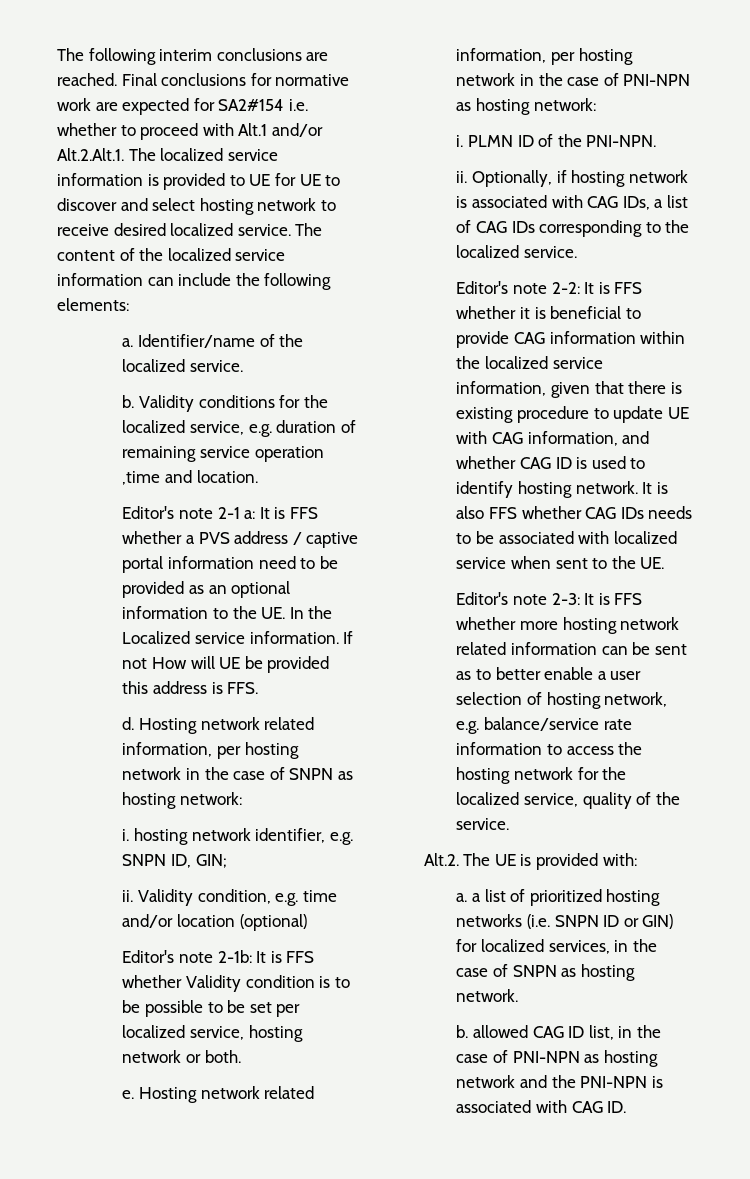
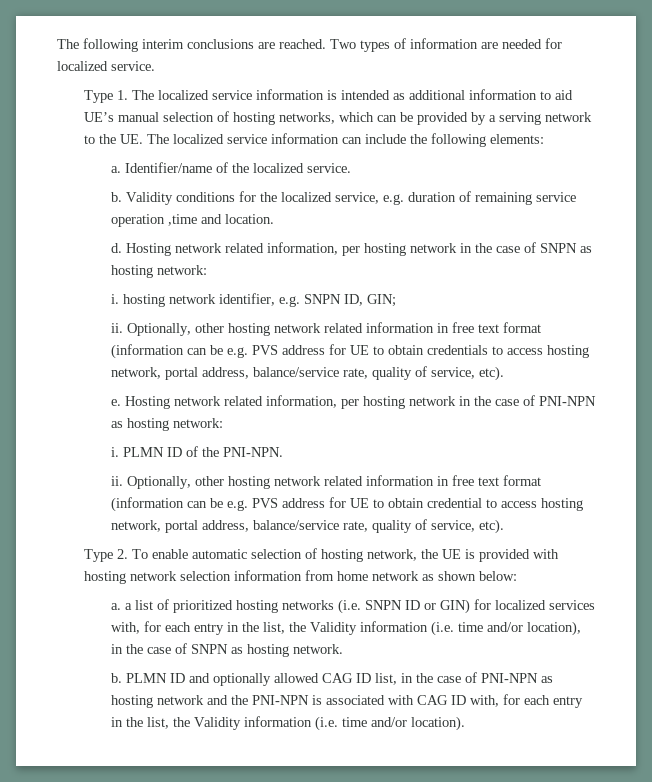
- Final conclusions for normative work are expected for SA2#154 i.e. whether to proceed with Alt.1 and/or Alt.2.Alt.1. The localized service information is provided to UE for UE to discover and select hosting network to receive desired localized service. The content of the localized service information can include the following elements:
+ Two types of information are needed for localized service.
+ Type 1. The localized service information is intended as additional information to aid UE’s manual selection of hosting networks, which can be provided by a serving network to the UE. The localized service information can include the following elements:
- Editor's note 2-1 a: It is FFS whether a PVS address / captive portal information need to be provided as an optional information to the UE. In the Localized service information. If not How will UE be provided this address is FFS.
- Validity condition, e.g. time and/or location (optional)
- Editor's note 2-1b: It is FFS whether Validity condition is to be possible to be set per localized service, hosting network or both.
+ Optionally, other hosting network related information in free text format (information can be e.g. PVS address for UE to obtain credentials to access hosting network, portal address, balance/service rate, quality of service, etc).
- Optionally, if hosting network is associated with CAG IDs, a list of CAG IDs corresponding to the localized service.
- Editor's note 2-2: It is FFS whether it is beneficial to provide CAG information within the localized service information, given that there is existing procedure to update UE with CAG information, and whether CAG ID is used to identify hosting network. It is also FFS whether CAG IDs needs to be associated with localized service when sent to the UE.
- Editor's note 2-3: It is FFS whether more hosting network related information can be sent as to better enable a user selection of hosting network, e.g. balance/service rate information to access the hosting network for the localized service, quality of the service.
- Alt.2. The UE is provided with:
+ Optionally, other hosting network related information in free text format (information can be e.g. PVS address for UE to obtain credential to access hosting network, portal address, balance/service rate, quality of service, etc).
+ Type 2. To enable automatic selection of hosting network, the UE is provided with hosting network selection information from home network as shown below:
- a. a list of prioritized hosting networks (i.e. SNPN ID or GIN) for localized services, in the case of SNPN as hosting network.
+ a. a list of prioritized hosting networks (i.e. SNPN ID or GIN) for localized services with, for each entry in the list, the Validity information (i.e. time and/or location), in the case of SNPN as hosting network.
- b. allowed CAG ID list, in the case of PNI-NPN as hosting network and the PNI-NPN is associated with CAG ID.
+ b. PLMN ID and optionally allowed CAG ID list, in the case of PNI-NPN as hosting network and the PNI-NPN is associated with CAG ID with, for each entry in the list, the Validity information (i.e. time and/or location).

